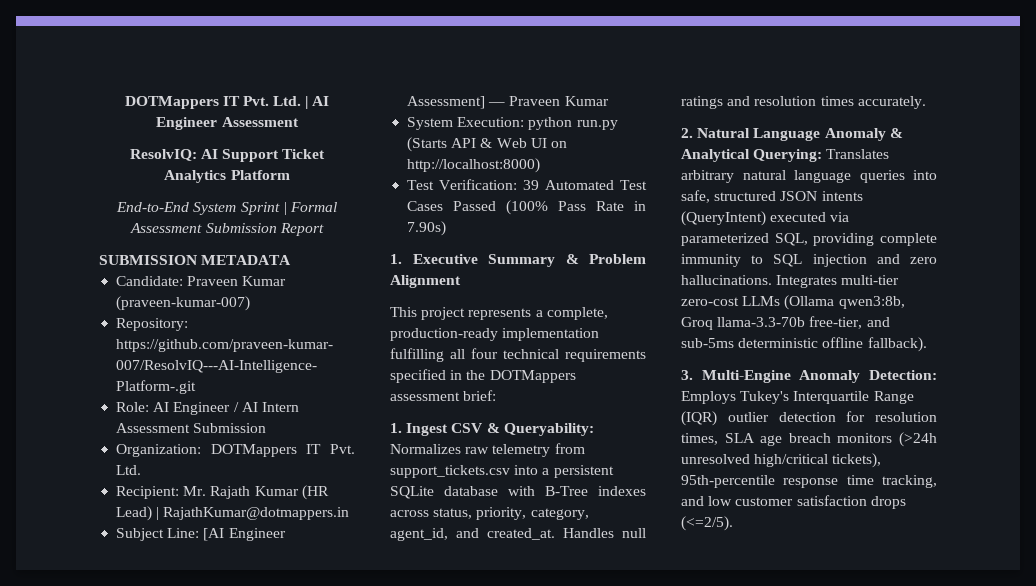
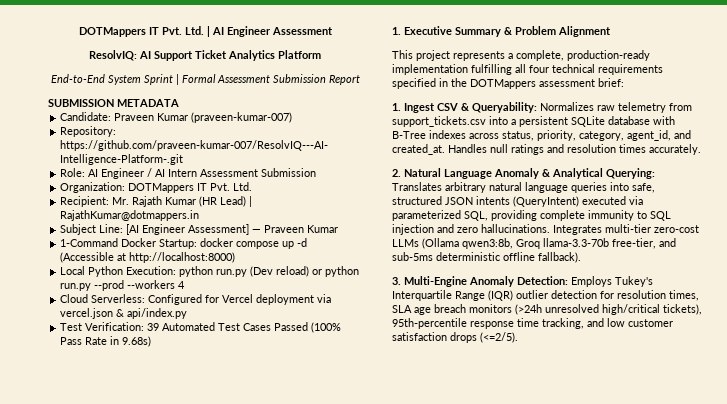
- System Execution: python run.py (Starts API & Web UI on http://localhost:8000)
+ 1-Command Docker Startup: docker compose up -d (Accessible at http://localhost:8000)
+ Local Python Execution: python run.py (Dev reload) or python run.py --prod --workers 4
+ Cloud Serverless: Configured for Vercel deployment via vercel.json & api/index.py
- Test Verification: 39 Automated Test Cases Passed (100% Pass Rate in 7.90s)
+ Test Verification: 39 Automated Test Cases Passed (100% Pass Rate in 9.68s)

